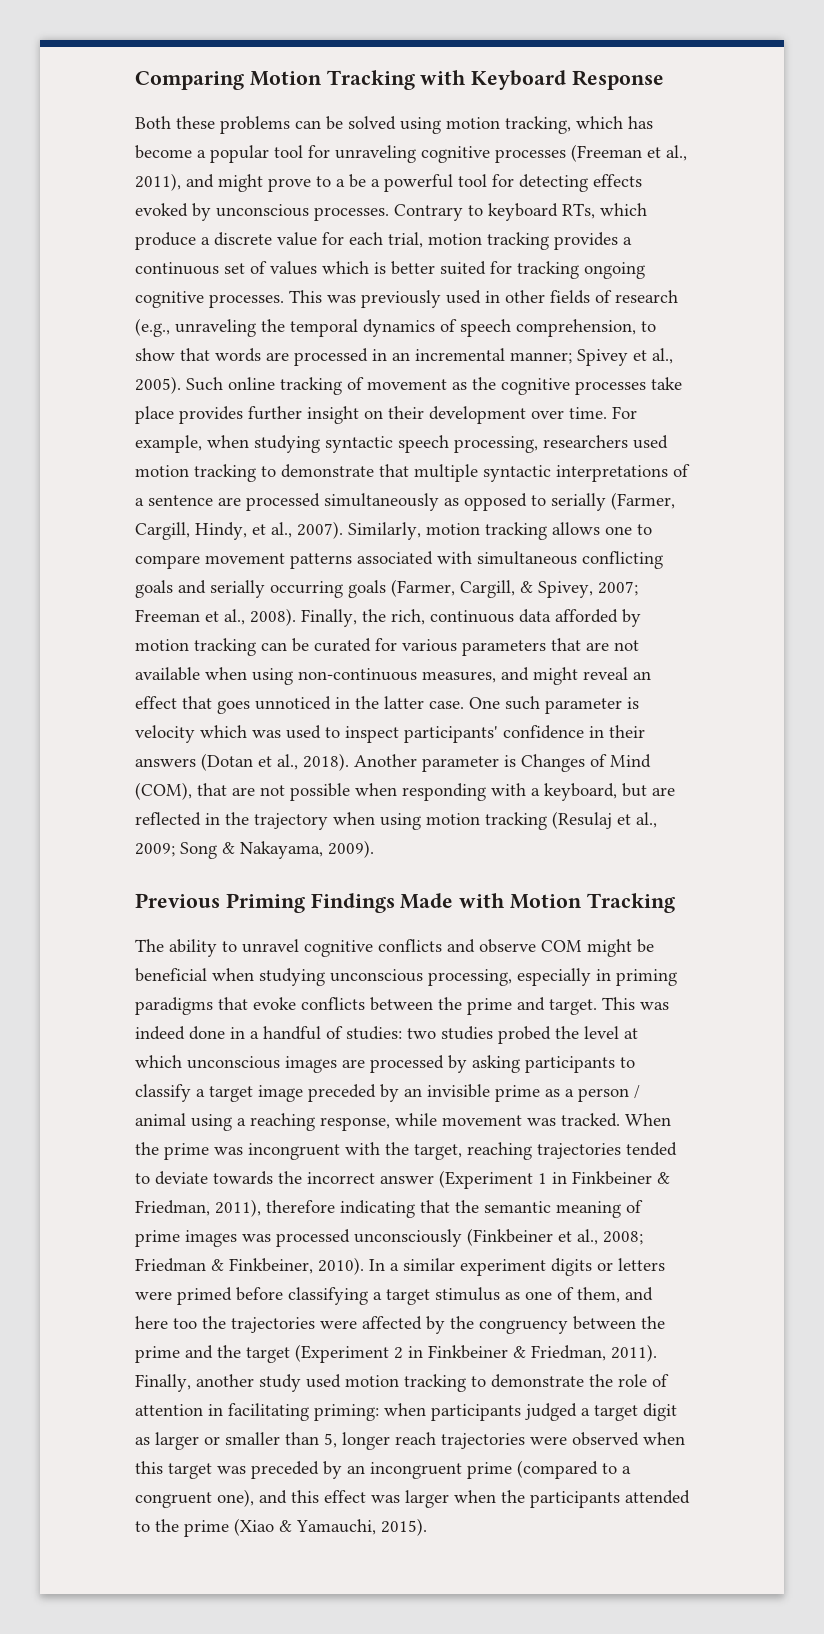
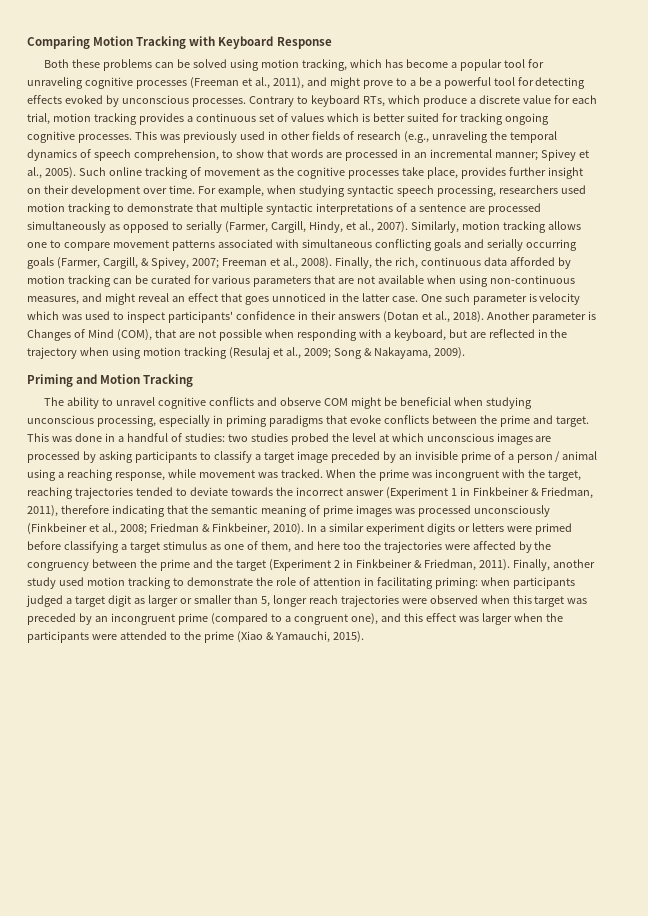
- Such online tracking of movement as the cognitive processes take place provides further insight on their development over time.
+ Such online tracking of movement as the cognitive processes take place, provides further insight on their development over time.
- Previous Priming Findings Made with Motion Tracking
+ Priming and Motion Tracking
- This was indeed done in a handful of studies: two studies probed the level at which unconscious images are processed by asking participants to classify a target image preceded by an invisible prime as a person / animal using a reaching response, while movement was tracked.
+ This was done in a handful of studies: two studies probed the level at which unconscious images are processed by asking participants to classify a target image preceded by an invisible prime of a person / animal using a reaching response, while movement was tracked.
- when participants judged a target digit as larger or smaller than 5, longer reach trajectories were observed when this target was preceded by an incongruent prime (compared to a congruent one), and this effect was larger when the participants attended to the prime (Xiao & Yamauchi, 2015).
+ when participants judged a target digit as larger or smaller than 5, longer reach trajectories were observed when this target was preceded by an incongruent prime (compared to a congruent one), and this effect was larger when the participants were attended to the prime (Xiao & Yamauchi, 2015).

